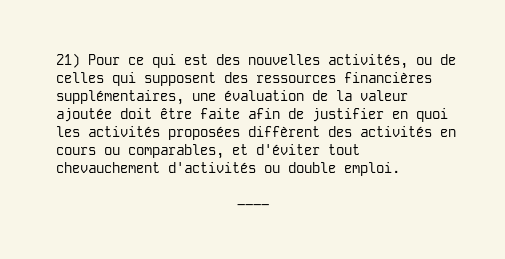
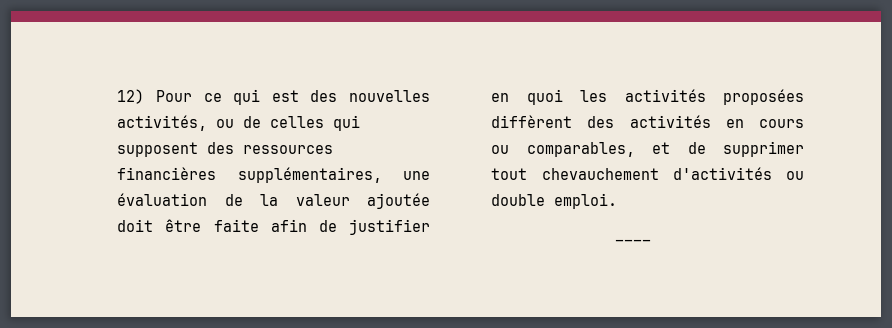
- 21) Pour ce qui est des nouvelles activités, ou de celles qui supposent des ressources financières supplémentaires, une évaluation de la valeur ajoutée doit être faite afin de justifier en quoi les activités proposées diffèrent des activités en cours ou comparables, et d'éviter tout chevauchement d'activités ou double emploi.
+ 12) Pour ce qui est des nouvelles activités, ou de celles qui supposent des ressources financières supplémentaires, une évaluation de la valeur ajoutée doit être faite afin de justifier en quoi les activités proposées diffèrent des activités en cours ou comparables, et de supprimer tout chevauchement d'activités ou double emploi.

